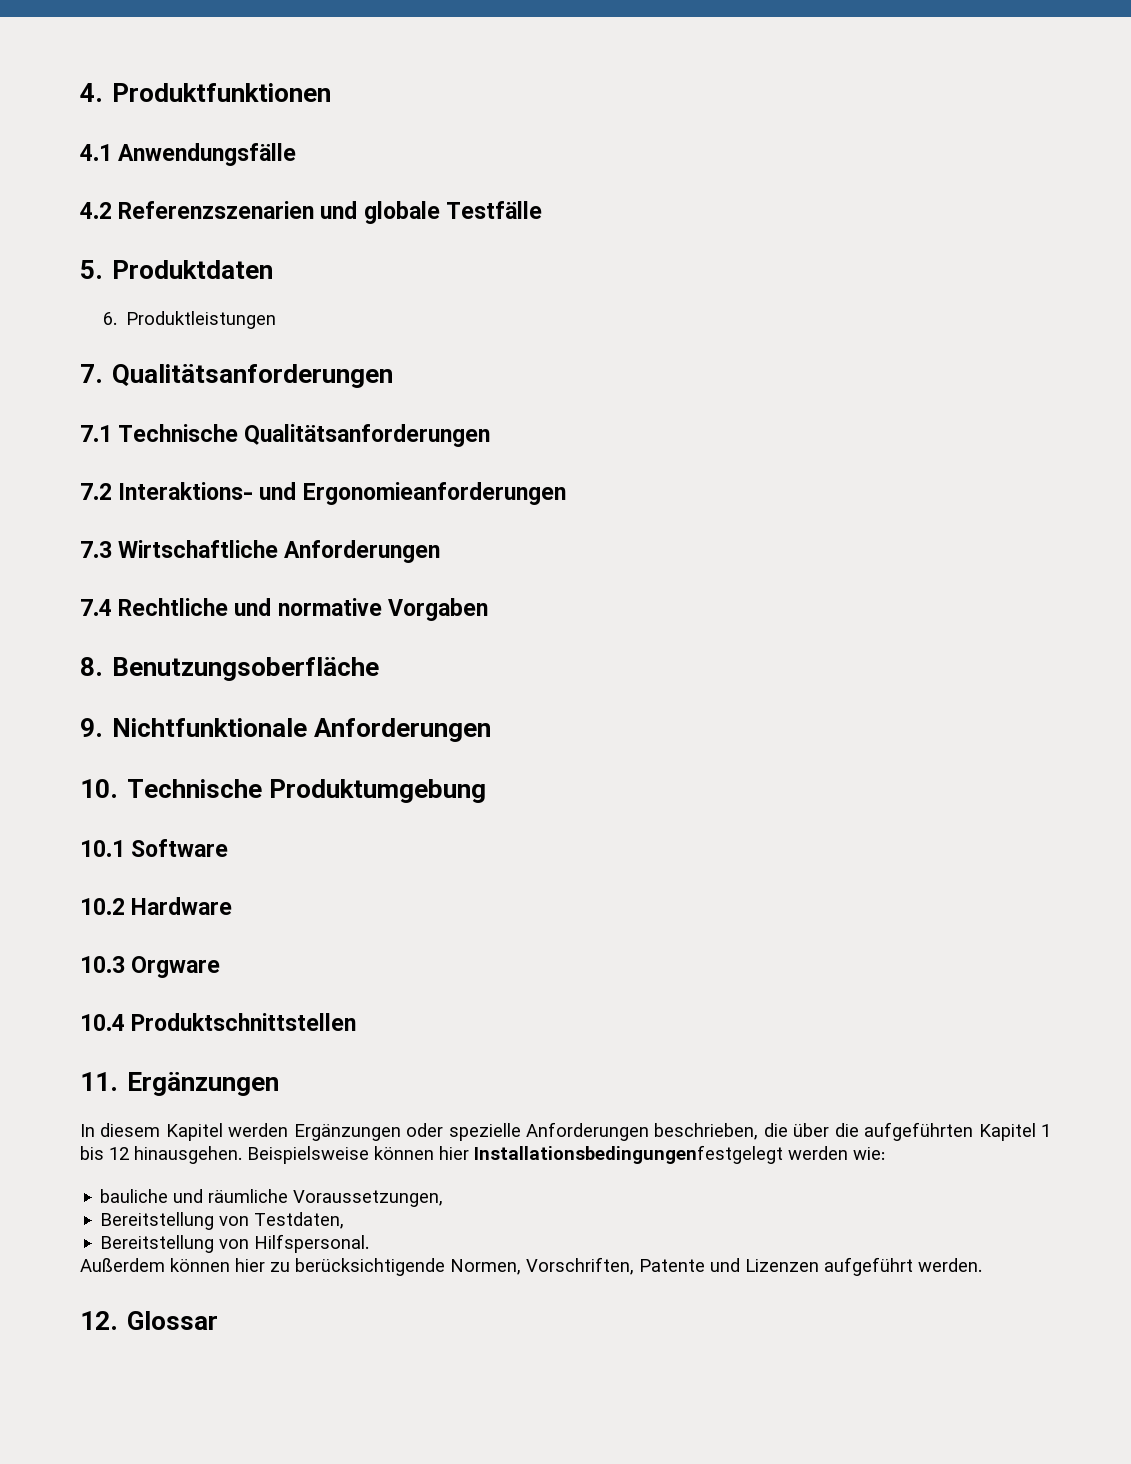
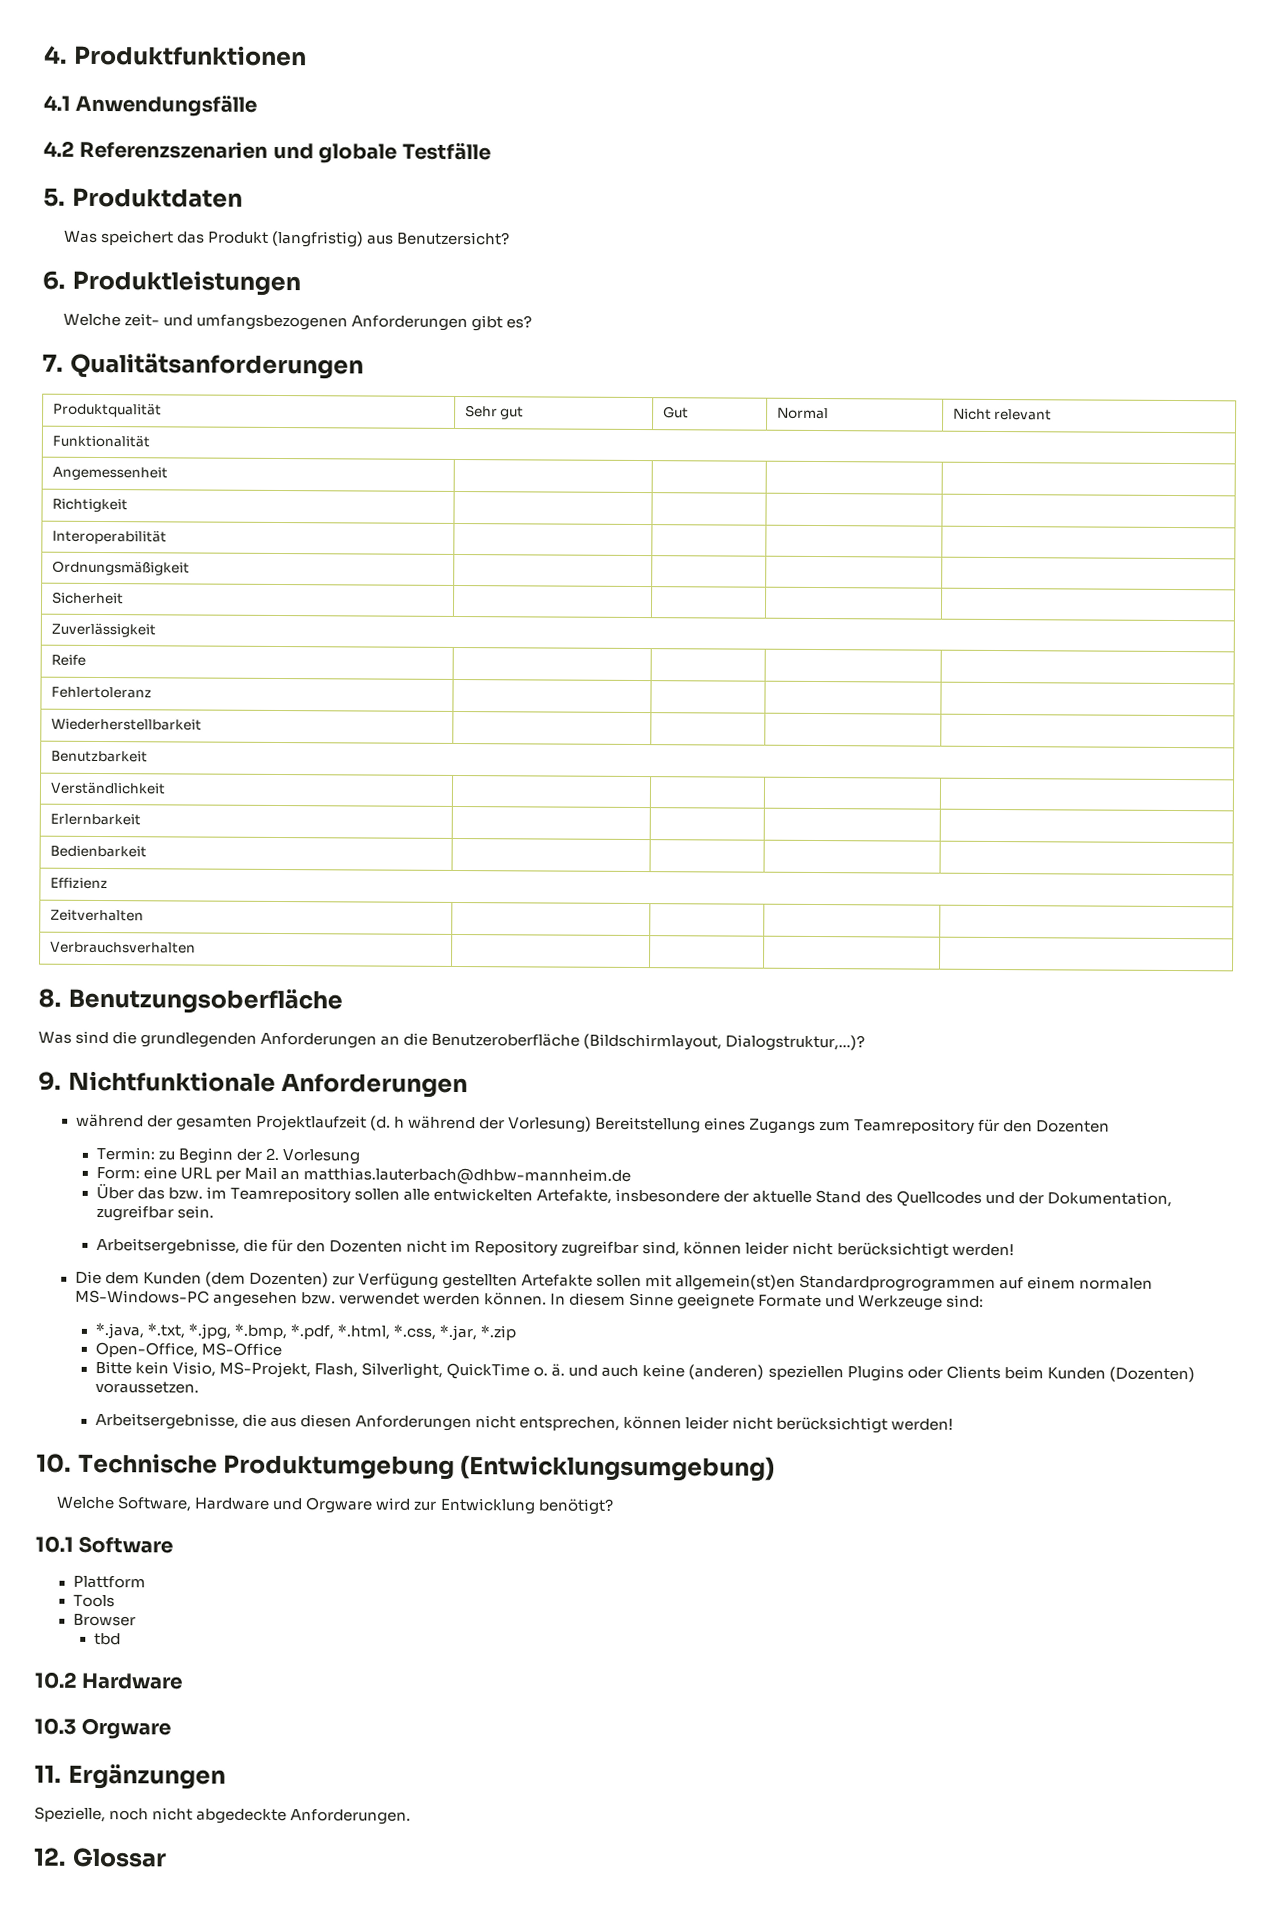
+ Was speichert das Produkt (langfristig) aus Benutzersicht?
  6. Produktleistungen
+ Welche zeit- und umfangsbezogenen Anforderungen gibt es?
  7. Qualitätsanforderungen
- 7.1 Technische Qualitätsanforderungen
- 7.2 Interaktions- und Ergonomieanforderungen
- 7.3 Wirtschaftliche Anforderungen
- 7.4 Rechtliche und normative Vorgaben
+ Produktqualität | Sehr gut | Gut | Normal | Nicht relevant
+ Funktionalität
+ Angemessenheit | | | |
+ Richtigkeit | | | |
+ Interoperabilität | | | |
+ Ordnungsmäßigkeit | | | |
+ Sicherheit | | | |
+ Zuverlässigkeit
+ Reife | | | |
+ Fehlertoleranz | | | |
+ Wiederherstellbarkeit | | | |
+ Benutzbarkeit
+ Verständlichkeit | | | |
+ Erlernbarkeit | | | |
+ Bedienbarkeit | | | |
+ Effizienz
+ Zeitverhalten | | | |
+ Verbrauchsverhalten | | | |
  8. Benutzungsoberfläche
+ Was sind die grundlegenden Anforderungen an die Benutzeroberfläche (Bildschirmlayout, Dialogstruktur,…)?
  9. Nichtfunktionale Anforderungen
- 10. Technische Produktumgebung
+ während der gesamten Projektlaufzeit (d. h während der Vorlesung) Bereitstellung eines Zugangs zum Teamrepository für den Dozenten
+ Termin: zu Beginn der 2. Vorlesung
+ Form: eine URL per Mail an matthias.lauterbach@dhbw-mannheim.de
+ Über das bzw. im Teamrepository sollen alle entwickelten Artefakte, insbesondere der aktuelle Stand des Quellcodes und der Dokumentation, zugreifbar sein.
+ Arbeitsergebnisse, die für den Dozenten nicht im Repository zugreifbar sind, können leider nicht berücksichtigt werden!
+ Die dem Kunden (dem Dozenten) zur Verfügung gestellten Artefakte sollen mit allgemein(st)en Standardprogrogrammen auf einem normalen MS-Windows-PC angesehen bzw. verwendet werden können. In diesem Sinne geeignete Formate und Werkzeuge sind:
+ *.java, *.txt, *.jpg, *.bmp, *.pdf, *.html, *.css, *.jar, *.zip
+ Open-Office, MS-Office
+ Bitte kein Visio, MS-Projekt, Flash, Silverlight, QuickTime o. ä. und auch keine (anderen) speziellen Plugins oder Clients beim Kunden (Dozenten) voraussetzen.
+ Arbeitsergebnisse, die aus diesen Anforderungen nicht entsprechen, können leider nicht berücksichtigt werden!
+ 10. Technische Produktumgebung (Entwicklungsumgebung)
+ Welche Software, Hardware und Orgware wird zur Entwicklung benötigt?
  10.1 Software
+ Plattform
+ Tools
+ Browser
+ tbd
- 10.4 Produktschnittstellen
- In diesem Kapitel werden Ergänzungen oder spezielle Anforderungen beschrieben, die über die aufgeführten Kapitel 1 bis 12 hinausgehen. Beispielsweise können hier Installationsbedingungenfestgelegt werden wie:
- bauliche und räumliche Voraussetzungen,
- Bereitstellung von Testdaten,
- Bereitstellung von Hilfspersonal.
- Außerdem können hier zu berücksichtigende Normen, Vorschriften, Patente und Lizenzen aufgeführt werden.
+ Spezielle, noch nicht abgedeckte Anforderungen.

